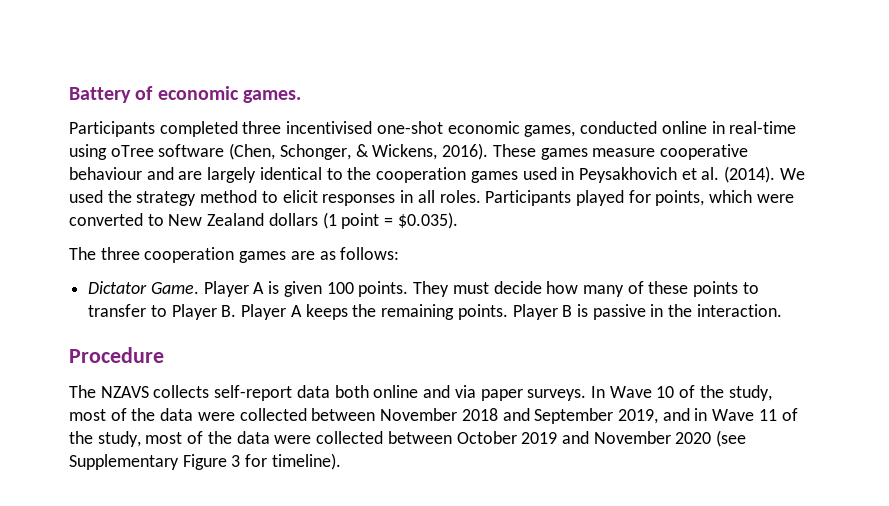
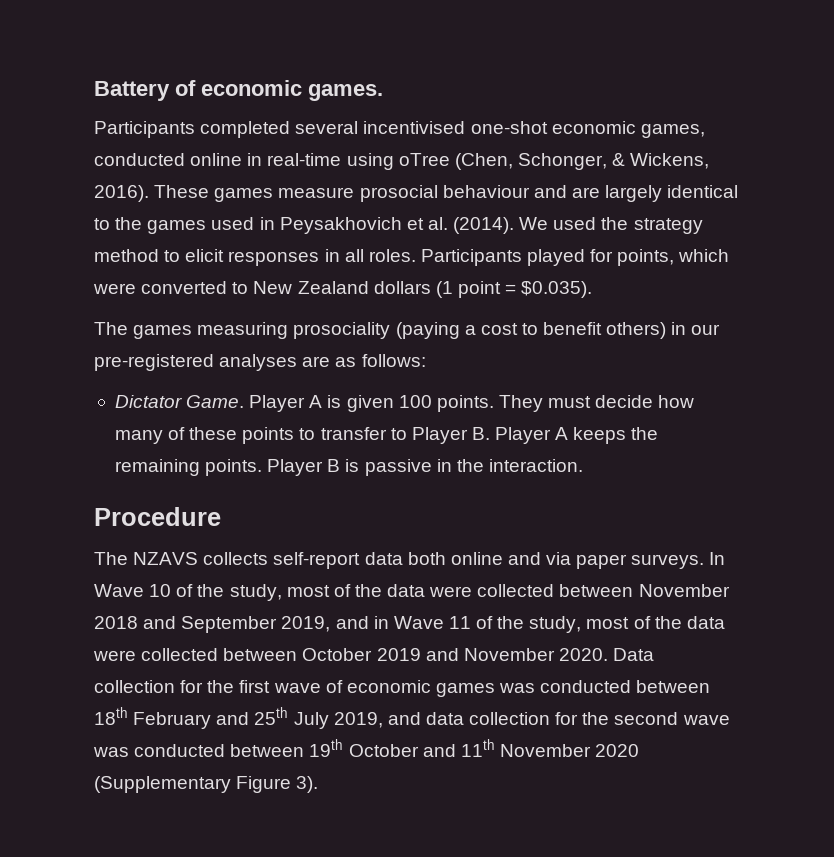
- Participants completed three incentivised one-shot economic games, conducted online in real-time using oTree software (Chen, Schonger, & Wickens, 2016).
+ Participants completed several incentivised one-shot economic games, conducted online in real-time using oTree (Chen, Schonger, & Wickens, 2016).
- These games measure cooperative behaviour and are largely identical to the cooperation games used in Peysakhovich et al. (2014).
+ These games measure prosocial behaviour and are largely identical to the games used in Peysakhovich et al. (2014).
- The three cooperation games are as follows:
+ The games measuring prosociality (paying a cost to benefit others) in our pre-registered analyses are as follows:
- In Wave 10 of the study, most of the data were collected between November 2018 and September 2019, and in Wave 11 of the study, most of the data were collected between October 2019 and November 2020 (see Supplementary Figure 3 for timeline).
+ In Wave 10 of the study, most of the data were collected between November 2018 and September 2019, and in Wave 11 of the study, most of the data were collected between October 2019 and November 2020. Data collection for the first wave of economic games was conducted between 18th February and 25th July 2019, and data collection for the second wave was conducted between 19th October and 11th November 2020 (Supplementary Figure 3).

